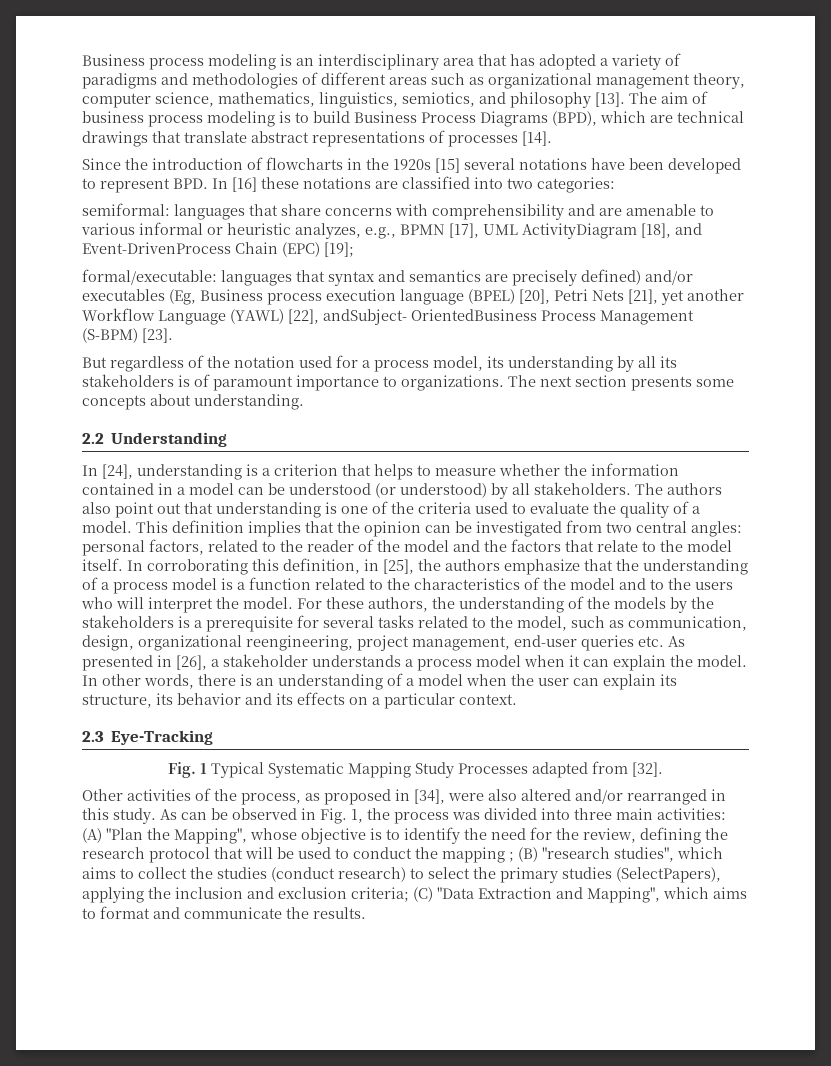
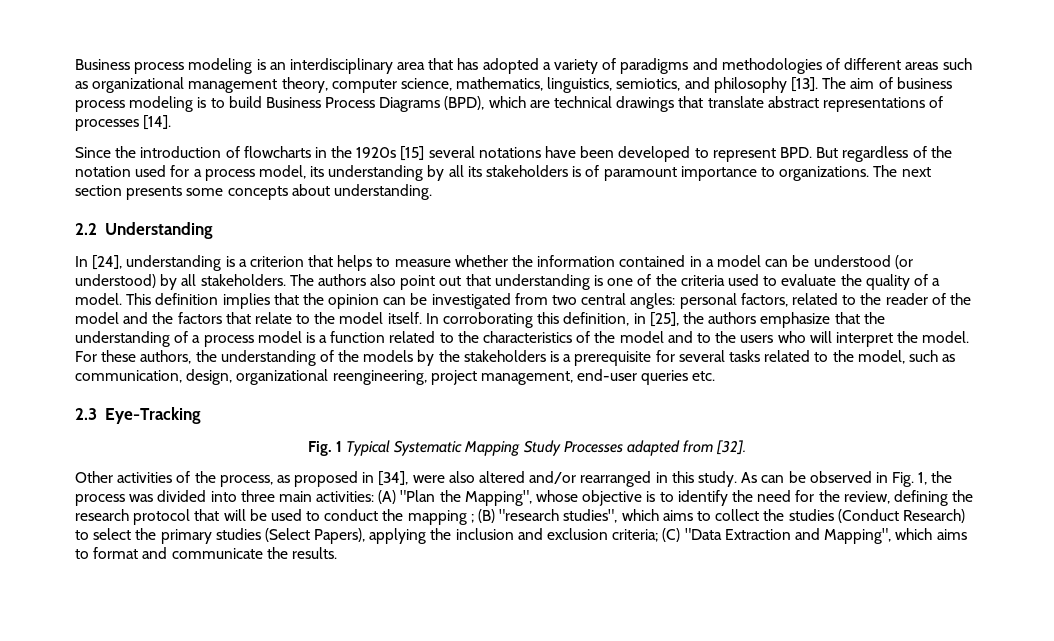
- Since the introduction of flowcharts in the 1920s [15] several notations have been developed to represent BPD. In [16] these notations are classified into two categories:
- semiformal: languages that share concerns with comprehensibility and are amenable to various informal or heuristic analyzes, e.g., BPMN [17], UML ActivityDiagram [18], and Event-DrivenProcess Chain (EPC) [19];
- formal/executable: languages that syntax and semantics are precisely defined) and/or executables (Eg, Business process execution language (BPEL) [20], Petri Nets [21], yet another Workflow Language (YAWL) [22], andSubject- OrientedBusiness Process Management (S-BPM) [23].
- But regardless of the notation used for a process model, its understanding by all its stakeholders is of paramount importance to organizations.
+ Since the introduction of flowcharts in the 1920s [15] several notations have been developed to represent BPD. But regardless of the notation used for a process model, its understanding by all its stakeholders is of paramount importance to organizations.
- For these authors, the understanding of the models by the stakeholders is a prerequisite for several tasks related to the model, such as communication, design, organizational reengineering, project management, end-user queries etc. As presented in [26], a stakeholder understands a process model when it can explain the model. In other words, there is an understanding of a model when the user can explain its structure, its behavior and its effects on a particular context.
+ For these authors, the understanding of the models by the stakeholders is a prerequisite for several tasks related to the model, such as communication, design, organizational reengineering, project management, end-user queries etc.
- (B) "research studies", which aims to collect the studies (conduct research) to select the primary studies (SelectPapers), applying the inclusion and exclusion criteria;
+ (B) "research studies", which aims to collect the studies (Conduct Research) to select the primary studies (Select Papers), applying the inclusion and exclusion criteria;

